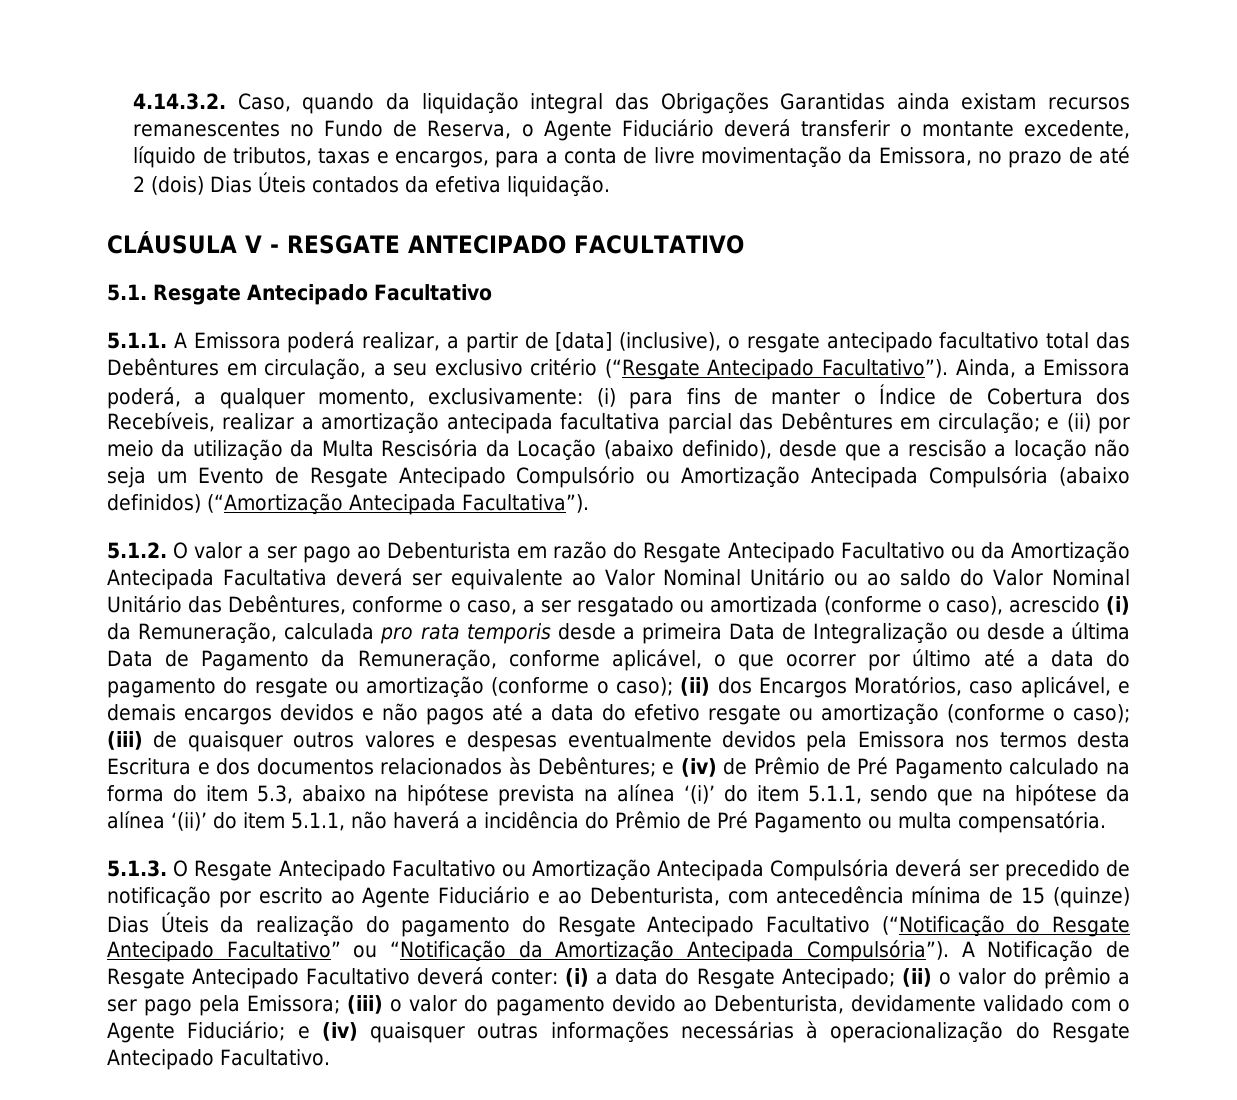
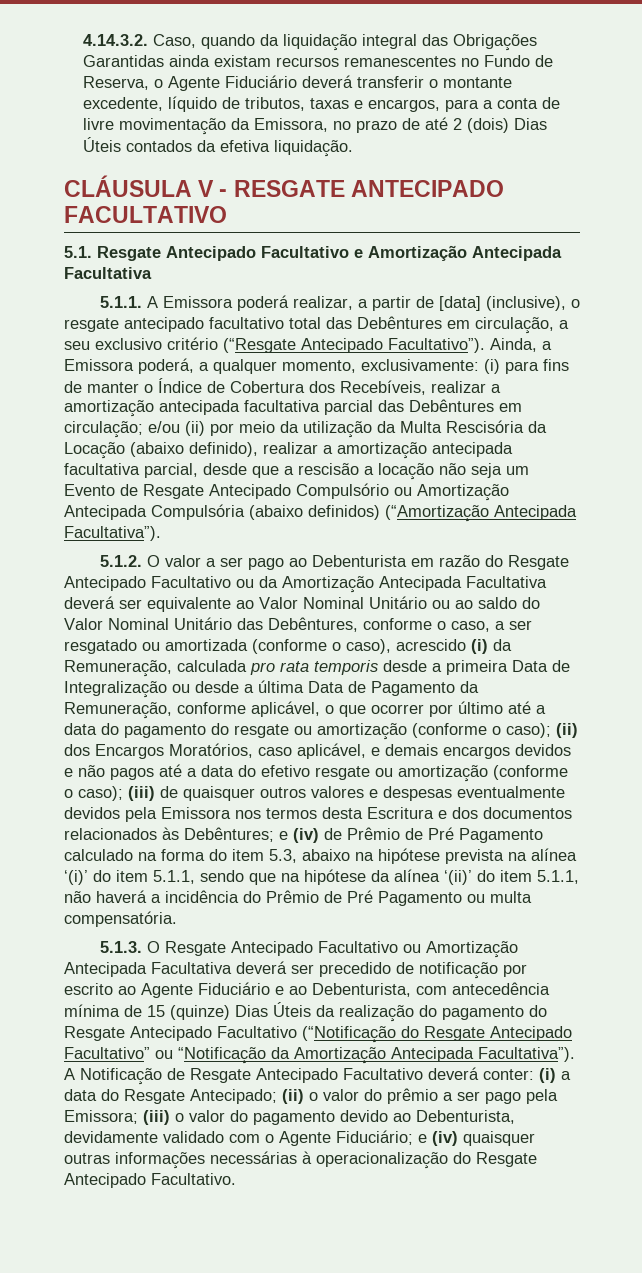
- 5.1. Resgate Antecipado Facultativo
+ 5.1. Resgate Antecipado Facultativo e Amortização Antecipada Facultativa
- e (ii) por meio da utilização da Multa Rescisória da Locação (abaixo definido), desde que a rescisão a locação não seja um Evento de Resgate Antecipado Compulsório ou Amortização Antecipada Compulsória (abaixo definidos) (“Amortização Antecipada Facultativa”).
+ e/ou (ii) por meio da utilização da Multa Rescisória da Locação (abaixo definido), realizar a amortização antecipada facultativa parcial, desde que a rescisão a locação não seja um Evento de Resgate Antecipado Compulsório ou Amortização Antecipada Compulsória (abaixo definidos) (“Amortização Antecipada Facultativa”).
- 5.1.3. O Resgate Antecipado Facultativo ou Amortização Antecipada Compulsória deverá ser precedido de notificação por escrito ao Agente Fiduciário e ao Debenturista, com antecedência mínima de 15 (quinze) Dias Úteis da realização do pagamento do Resgate Antecipado Facultativo (“Notificação do Resgate Antecipado Facultativo” ou “Notificação da Amortização Antecipada Compulsória”).
+ 5.1.3. O Resgate Antecipado Facultativo ou Amortização Antecipada Facultativa deverá ser precedido de notificação por escrito ao Agente Fiduciário e ao Debenturista, com antecedência mínima de 15 (quinze) Dias Úteis da realização do pagamento do Resgate Antecipado Facultativo (“Notificação do Resgate Antecipado Facultativo” ou “Notificação da Amortização Antecipada Facultativa”).

